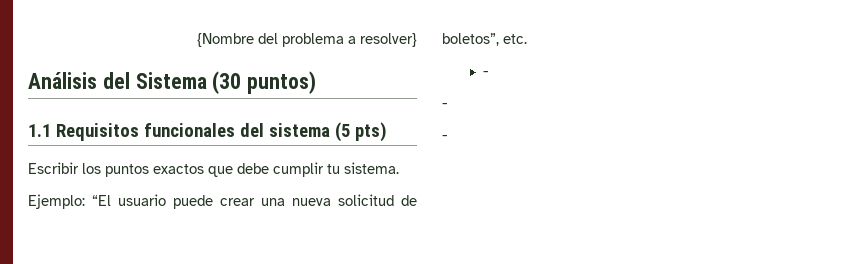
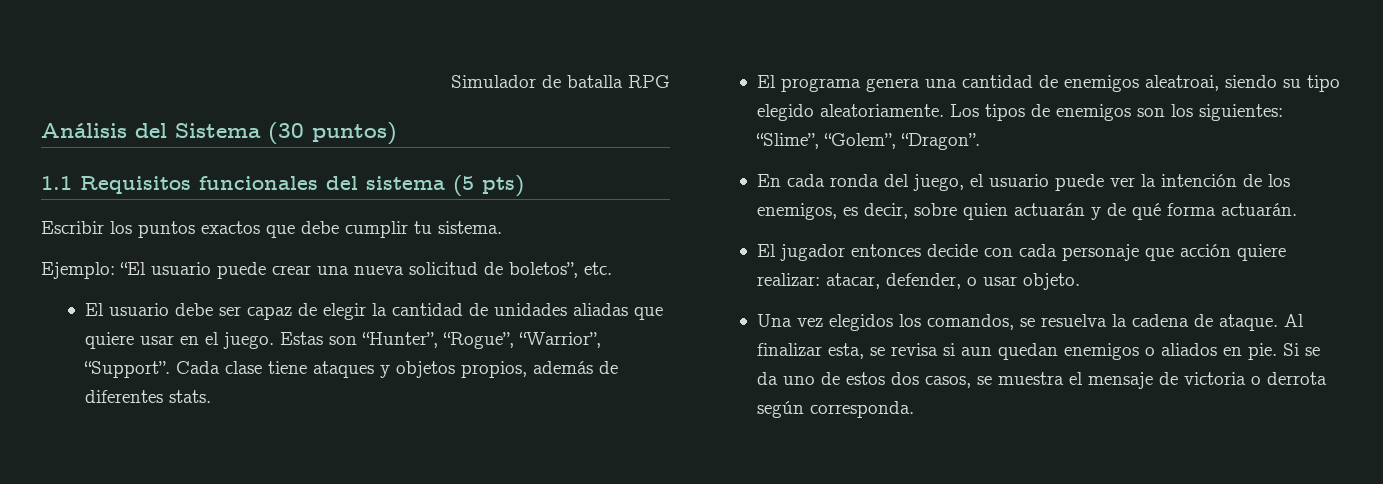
- {Nombre del problema a resolver}
+ Simulador de batalla RPG
  Ejemplo: “El usuario puede crear una nueva solicitud de boletos”, etc.
- -
- -
- -
+ El usuario debe ser capaz de elegir la cantidad de unidades aliadas que quiere usar en el juego. Estas son “Hunter”, “Rogue”, “Warrior”, “Support”. Cada clase tiene ataques y objetos propios, además de diferentes stats.
+ El programa genera una cantidad de enemigos aleatroai, siendo su tipo elegido aleatoriamente. Los tipos de enemigos son los siguientes: “Slime”, “Golem”, “Dragon”.
+ En cada ronda del juego, el usuario puede ver la intención de los enemigos, es decir, sobre quien actuarán y de qué forma actuarán.
+ El jugador entonces decide con cada personaje que acción quiere realizar: atacar, defender, o usar objeto.
+ Una vez elegidos los comandos, se resuelva la cadena de ataque. Al finalizar esta, se revisa si aun quedan enemigos o aliados en pie. Si se da uno de estos dos casos, se muestra el mensaje de victoria o derrota según corresponda.

